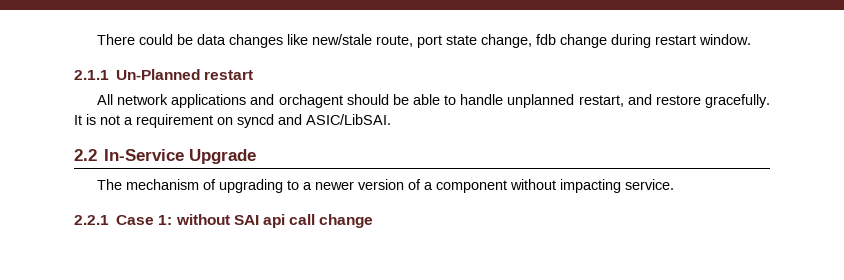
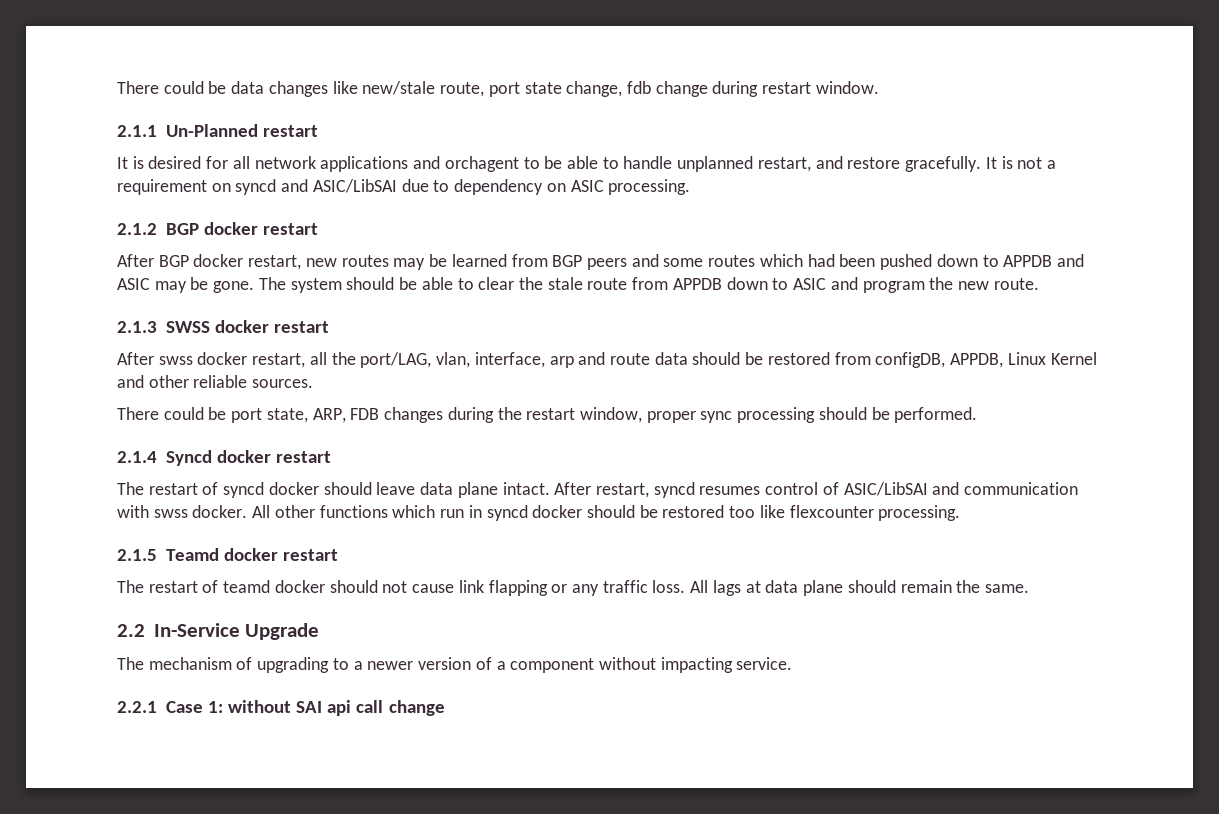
- All network applications and orchagent should be able to handle unplanned restart, and restore gracefully.
+ It is desired for all network applications and orchagent to be able to handle unplanned restart, and restore gracefully.
- It is not a requirement on syncd and ASIC/LibSAI.
+ It is not a requirement on syncd and ASIC/LibSAI due to dependency on ASIC processing.
+ 2.1.2 BGP docker restart
+ After BGP docker restart, new routes may be learned from BGP peers and some routes which had been pushed down to APPDB and ASIC may be gone. The system should be able to clear the stale route from APPDB down to ASIC and program the new route.
+ 2.1.3 SWSS docker restart
+ After swss docker restart, all the port/LAG, vlan, interface, arp and route data should be restored from configDB, APPDB, Linux Kernel and other reliable sources.
+ There could be port state, ARP, FDB changes during the restart window, proper sync processing should be performed.
+ 2.1.4 Syncd docker restart
+ The restart of syncd docker should leave data plane intact. After restart, syncd resumes control of ASIC/LibSAI and communication with swss docker. All other functions which run in syncd docker should be restored too like flexcounter processing.
+ 2.1.5 Teamd docker restart
+ The restart of teamd docker should not cause link flapping or any traffic loss. All lags at data plane should remain the same.

